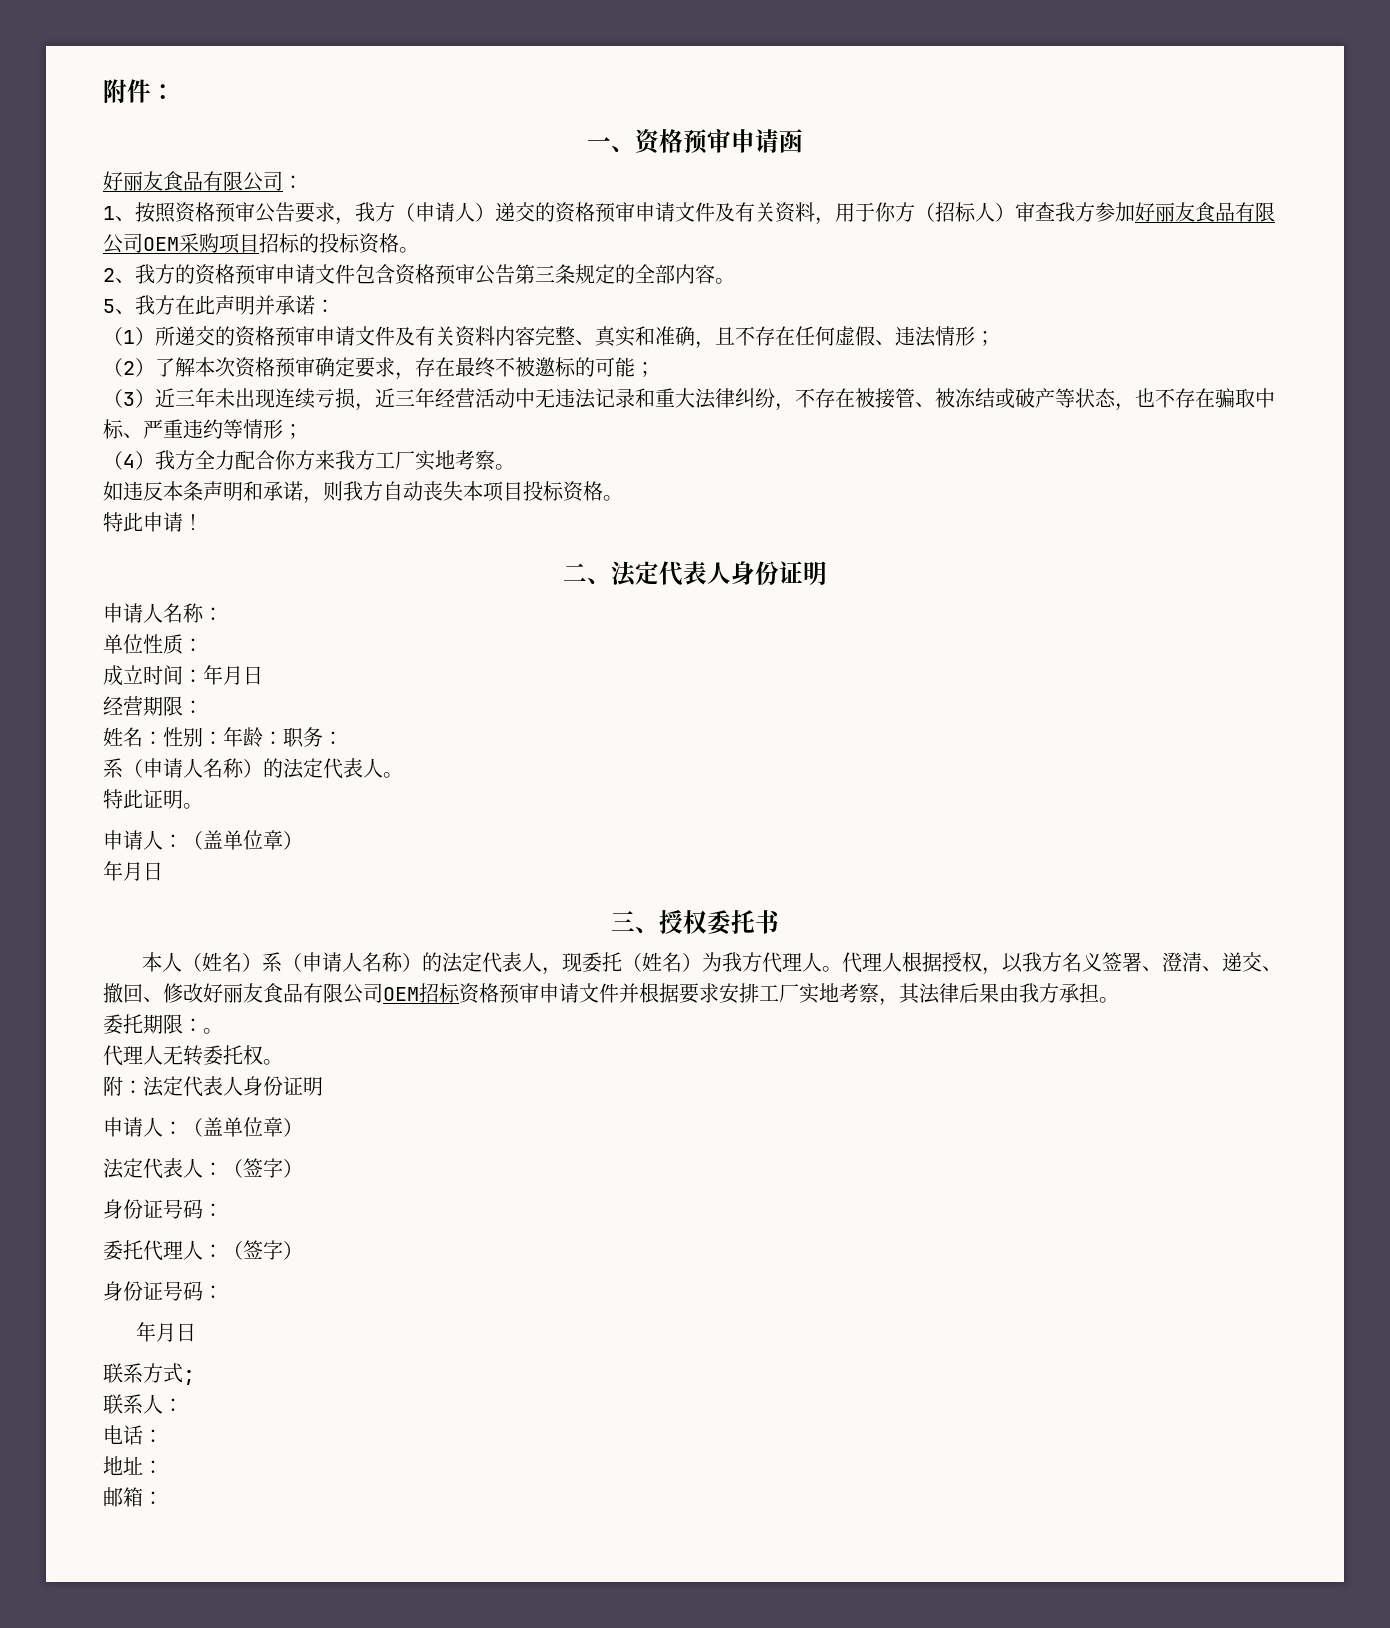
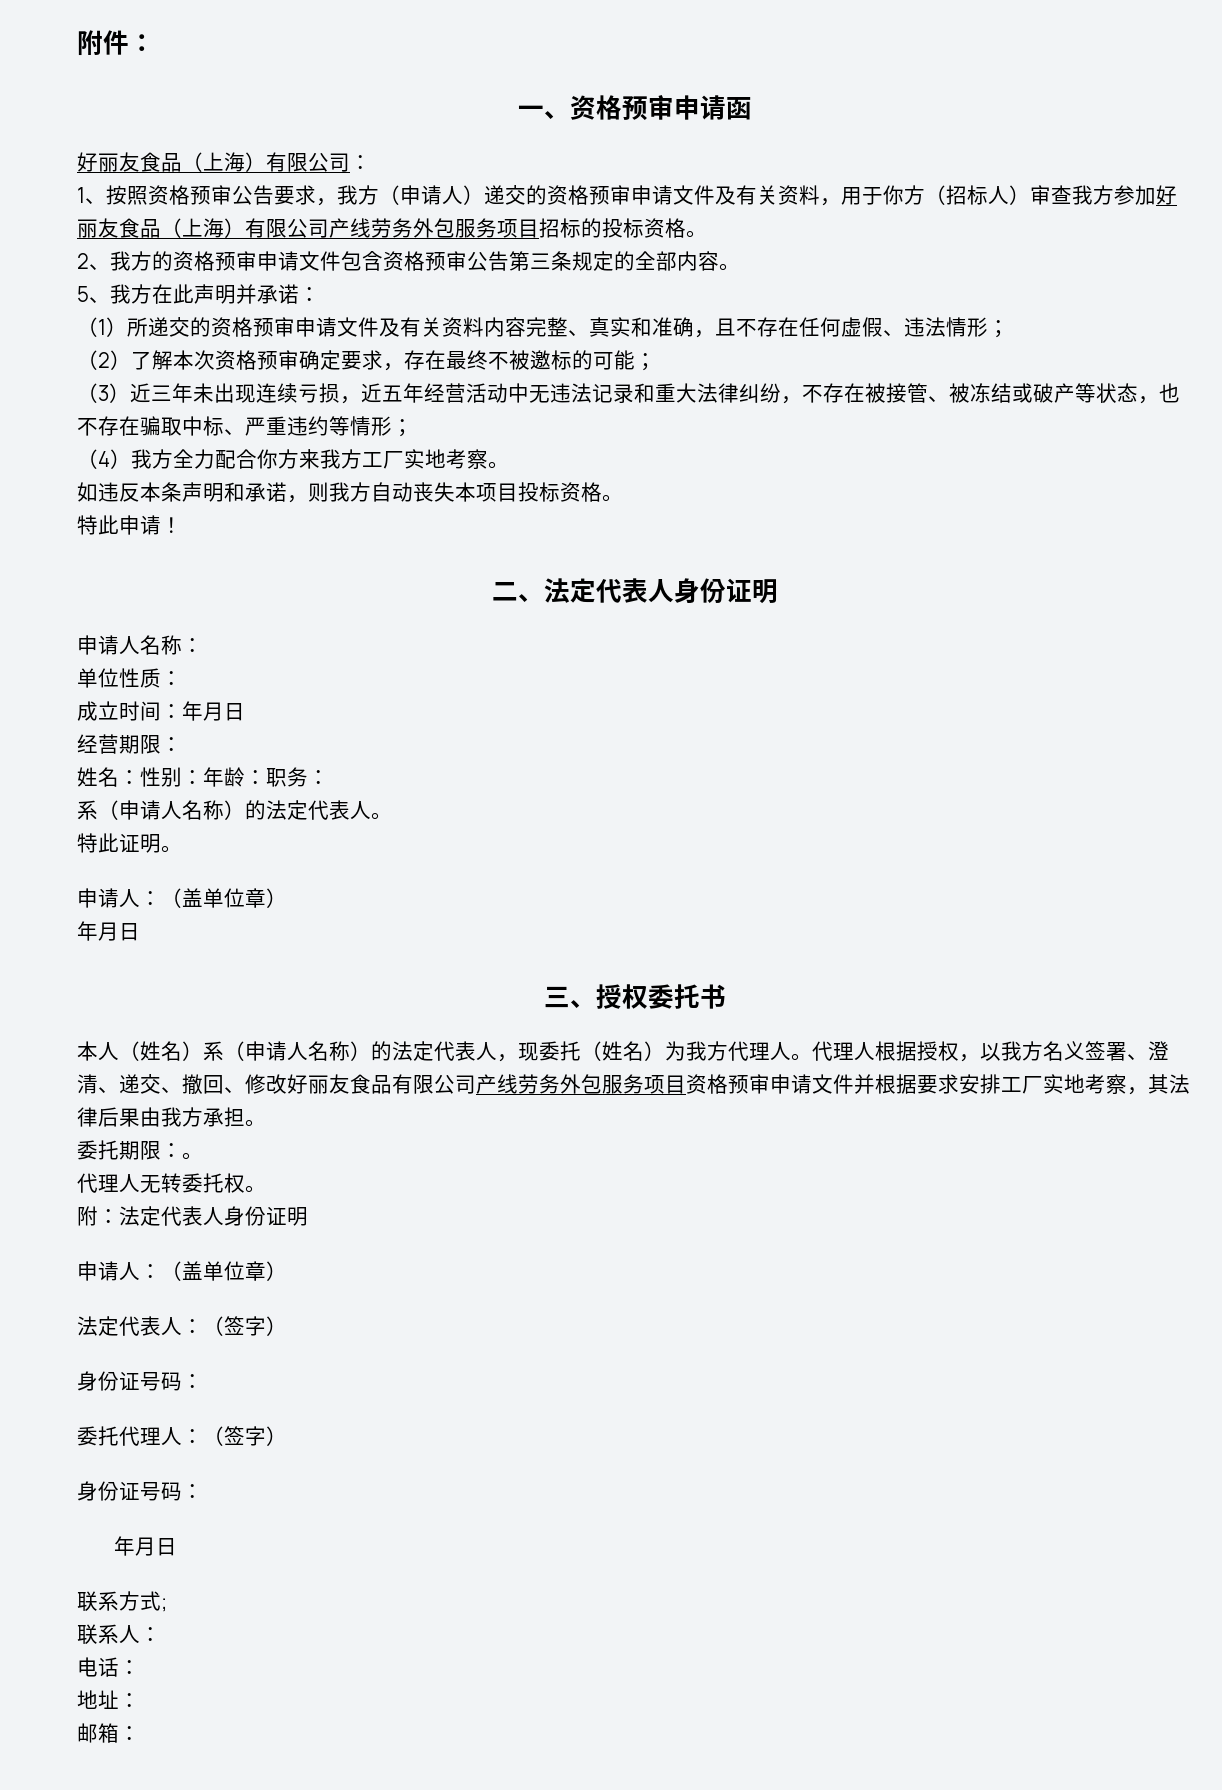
- 好丽友食品有限公司：
+ 好丽友食品（上海）有限公司：
- 1、按照资格预审公告要求，我方（申请人）递交的资格预审申请文件及有关资料，用于你方（招标人）审查我方参加好丽友食品有限公司OEM采购项目招标的投标资格。
+ 1、按照资格预审公告要求，我方（申请人）递交的资格预审申请文件及有关资料，用于你方（招标人）审查我方参加好丽友食品（上海）有限公司产线劳务外包服务项目招标的投标资格。
- （3）近三年未出现连续亏损，近三年经营活动中无违法记录和重大法律纠纷，不存在被接管、被冻结或破产等状态，也不存在骗取中标、严重违约等情形；
+ （3）近三年未出现连续亏损，近五年经营活动中无违法记录和重大法律纠纷，不存在被接管、被冻结或破产等状态，也不存在骗取中标、严重违约等情形；
- 代理人根据授权，以我方名义签署、澄清、递交、撤回、修改好丽友食品有限公司OEM招标资格预审申请文件并根据要求安排工厂实地考察，其法律后果由我方承担。
+ 代理人根据授权，以我方名义签署、澄清、递交、撤回、修改好丽友食品有限公司产线劳务外包服务项目资格预审申请文件并根据要求安排工厂实地考察，其法律后果由我方承担。

